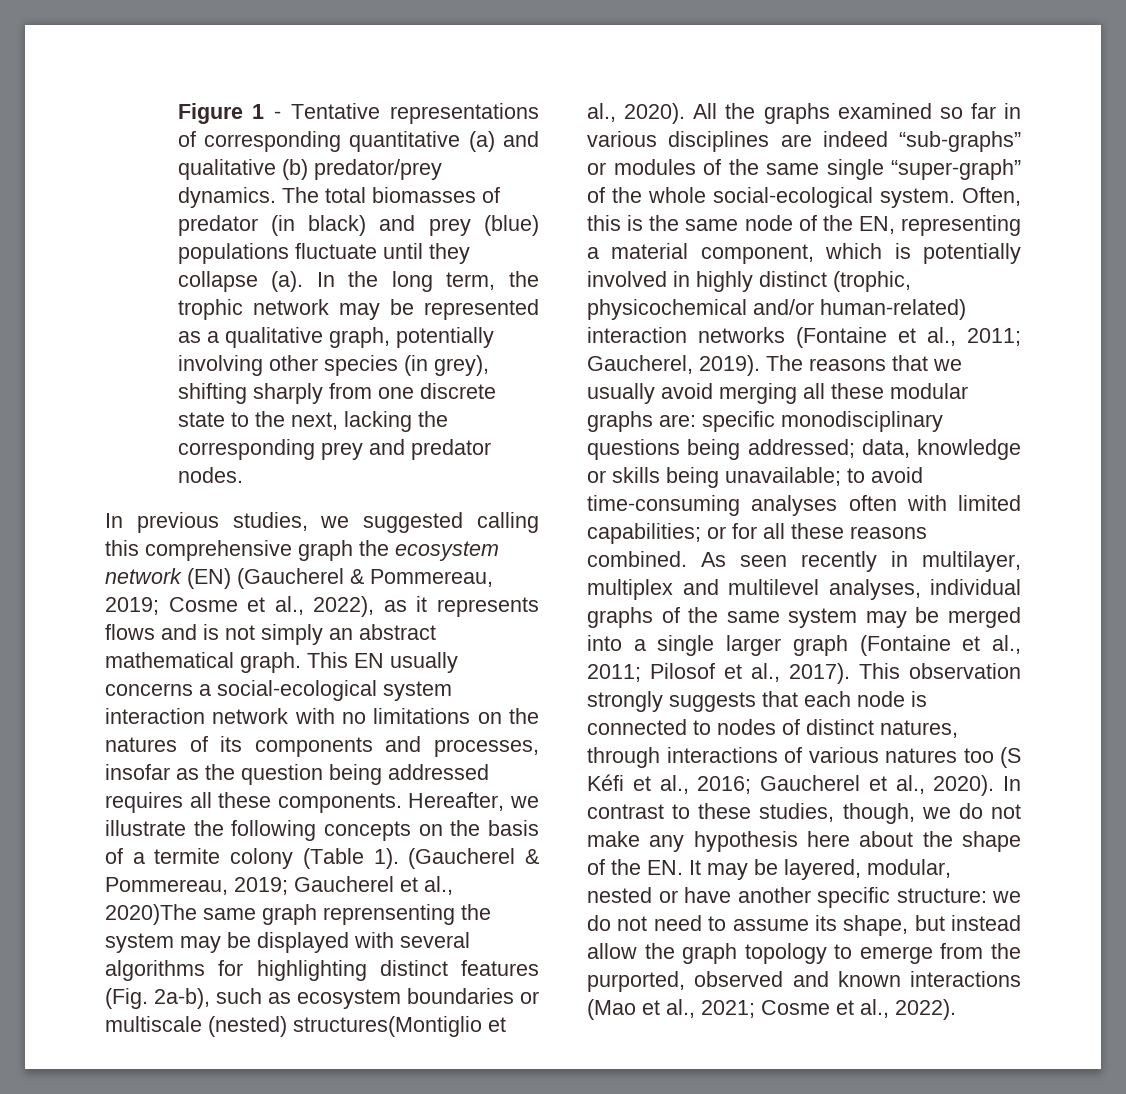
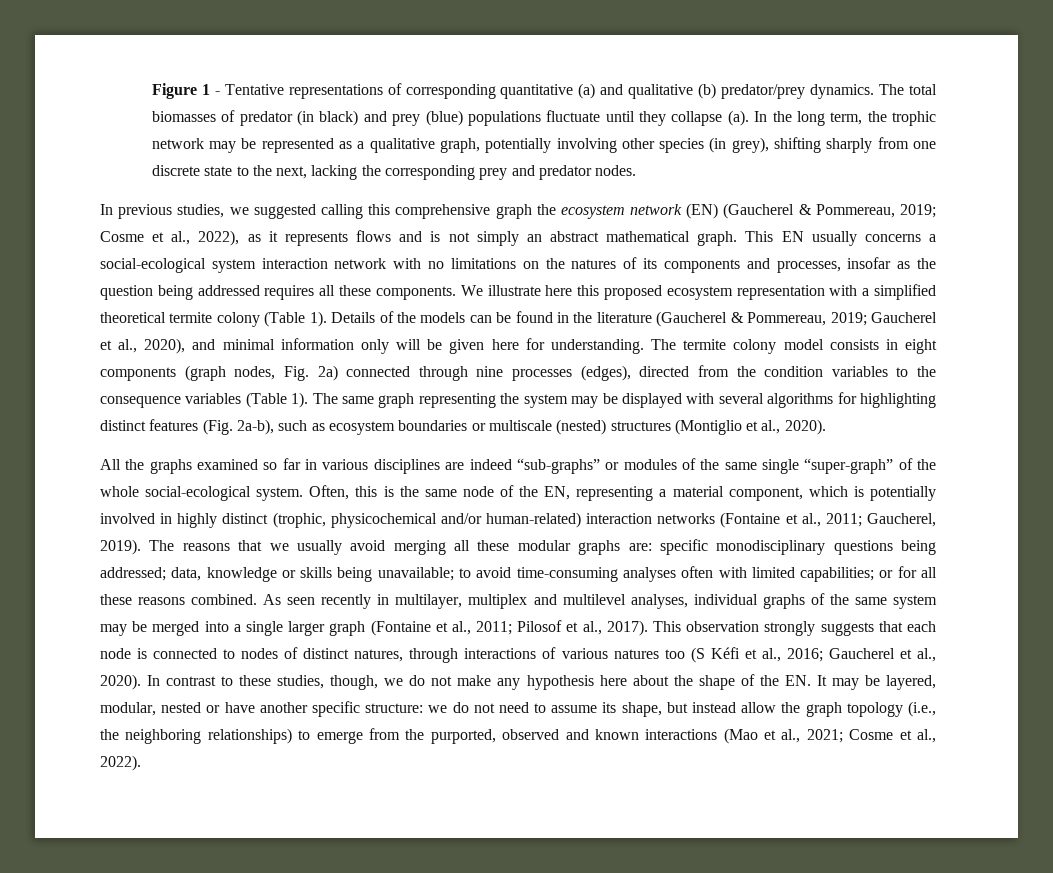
- Hereafter, we illustrate the following concepts on the basis of a termite colony (Table 1). (Gaucherel & Pommereau, 2019; Gaucherel et al., 2020)The same graph reprensenting the system may be displayed with several algorithms for highlighting distinct features (Fig. 2a-b), such as ecosystem boundaries or multiscale (nested) structures(Montiglio et al., 2020). All the graphs examined so far in various disciplines are indeed “sub-graphs” or modules of the same single “super-graph” of the whole social-ecological system.
+ We illustrate here this proposed ecosystem representation with a simplified theoretical termite colony (Table 1). Details of the models can be found in the literature (Gaucherel & Pommereau, 2019; Gaucherel et al., 2020), and minimal information only will be given here for understanding. The termite colony model consists in eight components (graph nodes, Fig. 2a) connected through nine processes (edges), directed from the condition variables to the consequence variables (Table 1). The same graph representing the system may be displayed with several algorithms for highlighting distinct features (Fig. 2a-b), such as ecosystem boundaries or multiscale (nested) structures (Montiglio et al., 2020).
+ All the graphs examined so far in various disciplines are indeed “sub-graphs” or modules of the same single “super-graph” of the whole social-ecological system.
- we do not need to assume its shape, but instead allow the graph topology to emerge from the purported, observed and known interactions (Mao et al., 2021;
+ we do not need to assume its shape, but instead allow the graph topology (i.e., the neighboring relationships) to emerge from the purported, observed and known interactions (Mao et al., 2021;

